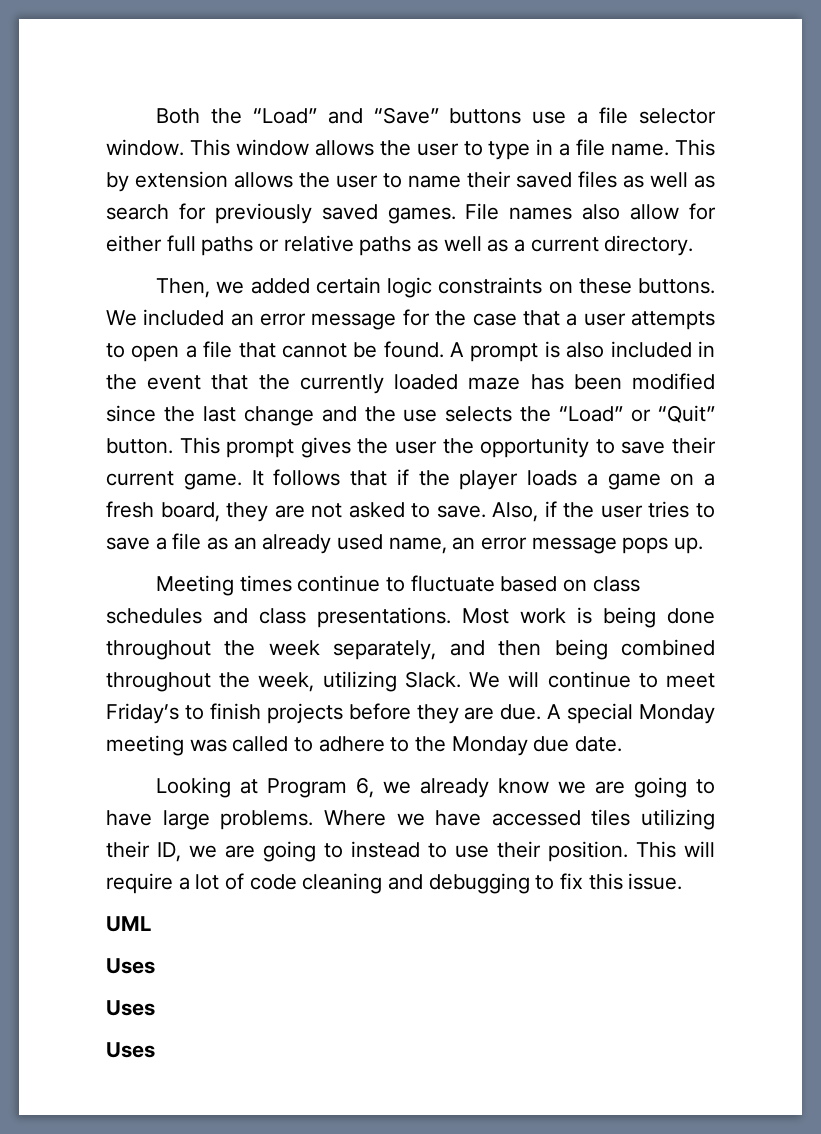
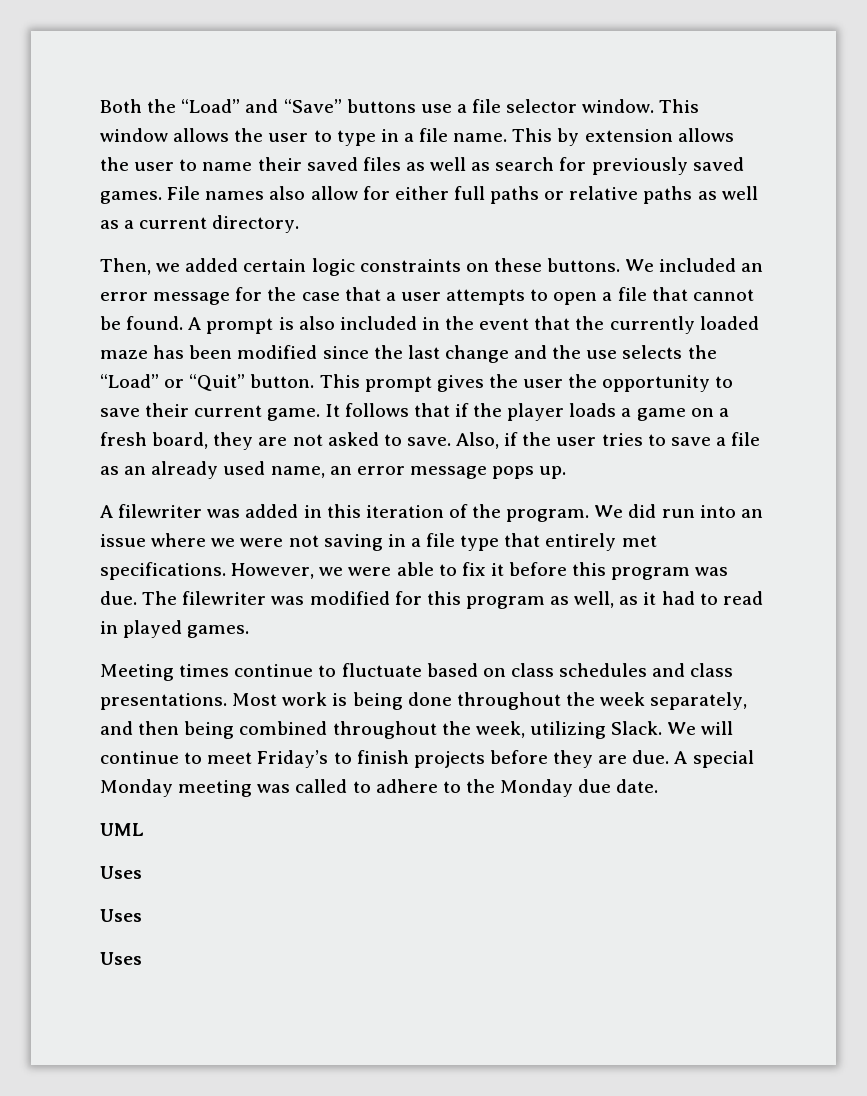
+ A filewriter was added in this iteration of the program. We did run into an issue where we were not saving in a file type that entirely met specifications. However, we were able to fix it before this program was due. The filewriter was modified for this program as well, as it had to read in played games.
- Looking at Program 6, we already know we are going to have large problems. Where we have accessed tiles utilizing their ID, we are going to instead to use their position. This will require a lot of code cleaning and debugging to fix this issue.

